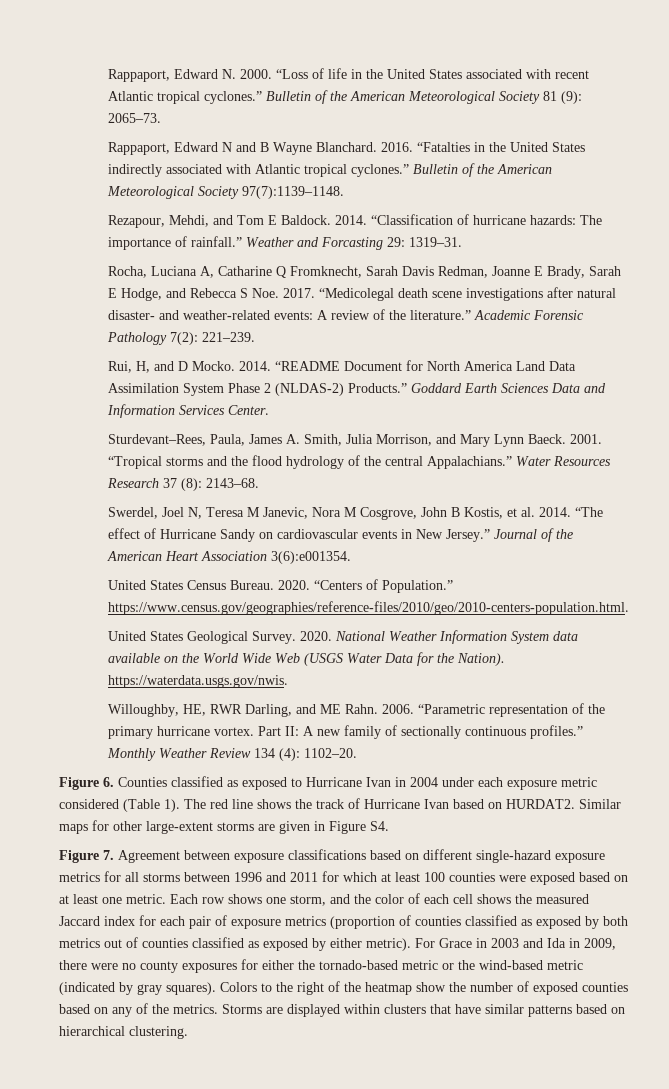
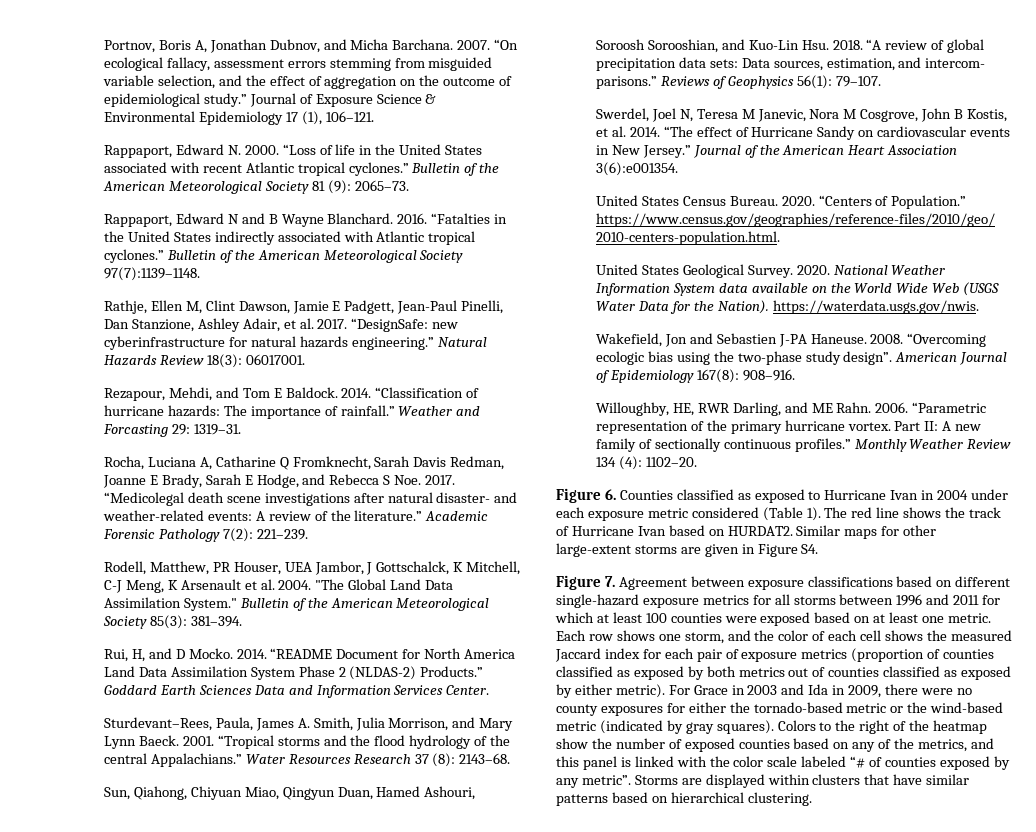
+ Portnov, Boris A, Jonathan Dubnov, and Micha Barchana. 2007. “On ecological fallacy, assessment errors stemming from misguided variable selection, and the effect of aggregation on the outcome of epidemiological study.” Journal of Exposure Science & Environmental Epidemiology 17 (1), 106–121.
+ Rathje, Ellen M, Clint Dawson, Jamie E Padgett, Jean-Paul Pinelli, Dan Stanzione, Ashley Adair, et al. 2017. “DesignSafe: new cyberinfrastructure for natural hazards engineering.” Natural Hazards Review 18(3): 06017001.
+ Rodell, Matthew, PR Houser, UEA Jambor, J Gottschalck, K Mitchell, C-J Meng, K Arsenault et al. 2004. "The Global Land Data Assimilation System." Bulletin of the American Meteorological Society 85(3): 381–394.
+ Sun, Qiahong, Chiyuan Miao, Qingyun Duan, Hamed Ashouri, Soroosh Sorooshian, and Kuo-Lin Hsu. 2018. “A review of global precipitation data sets: Data sources, estimation, and intercom- parisons.” Reviews of Geophysics 56(1): 79–107.
+ Wakefield, Jon and Sebastien J-PA Haneuse. 2008. “Overcoming ecologic bias using the two-phase study design”. American Journal of Epidemiology 167(8): 908–916.
- Colors to the right of the heatmap show the number of exposed counties based on any of the metrics.
+ Colors to the right of the heatmap show the number of exposed counties based on any of the metrics, and this panel is linked with the color scale labeled “# of counties exposed by any metric”.

